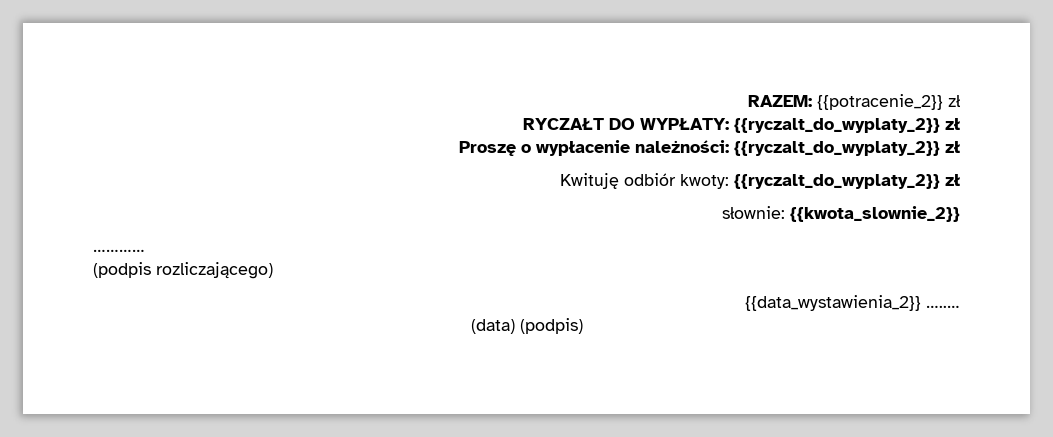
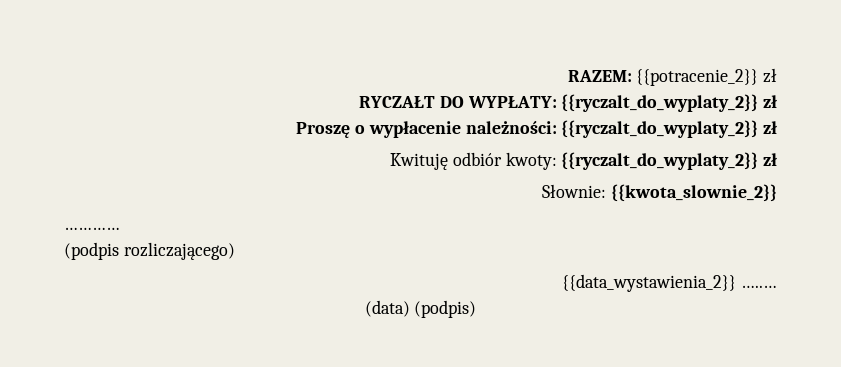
- słownie: {{kwota_slownie_2}}
+ Słownie: {{kwota_slownie_2}}

